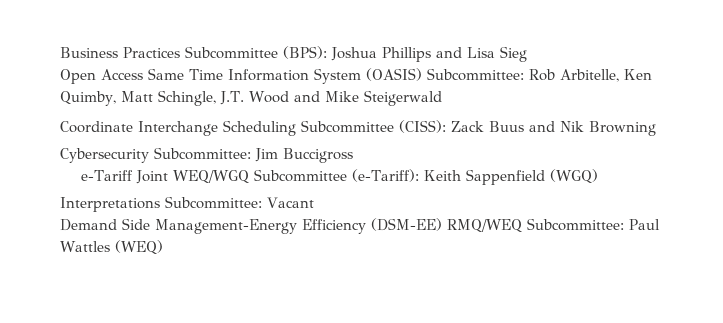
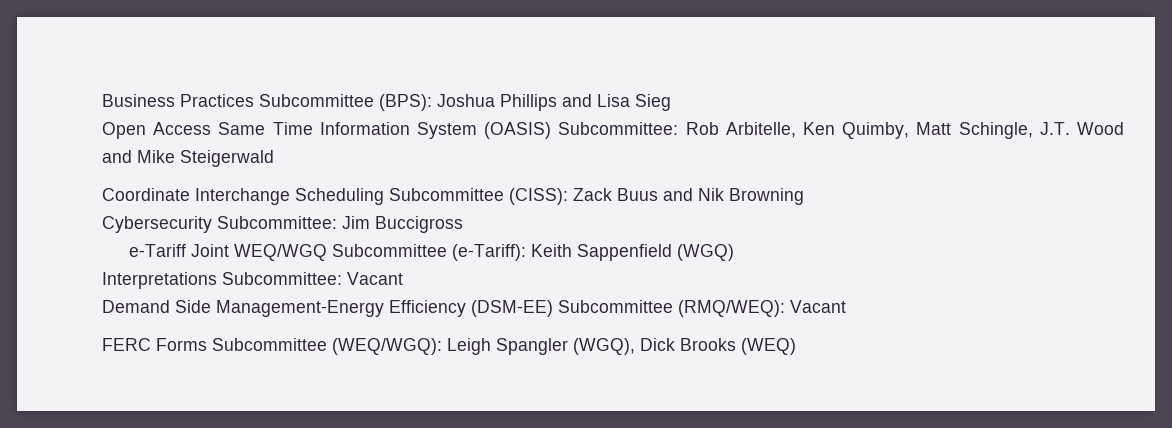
- Demand Side Management-Energy Efficiency (DSM-EE) RMQ/WEQ Subcommittee: Paul Wattles (WEQ)
+ Demand Side Management-Energy Efficiency (DSM-EE) Subcommittee (RMQ/WEQ): Vacant
+ FERC Forms Subcommittee (WEQ/WGQ): Leigh Spangler (WGQ), Dick Brooks (WEQ)

